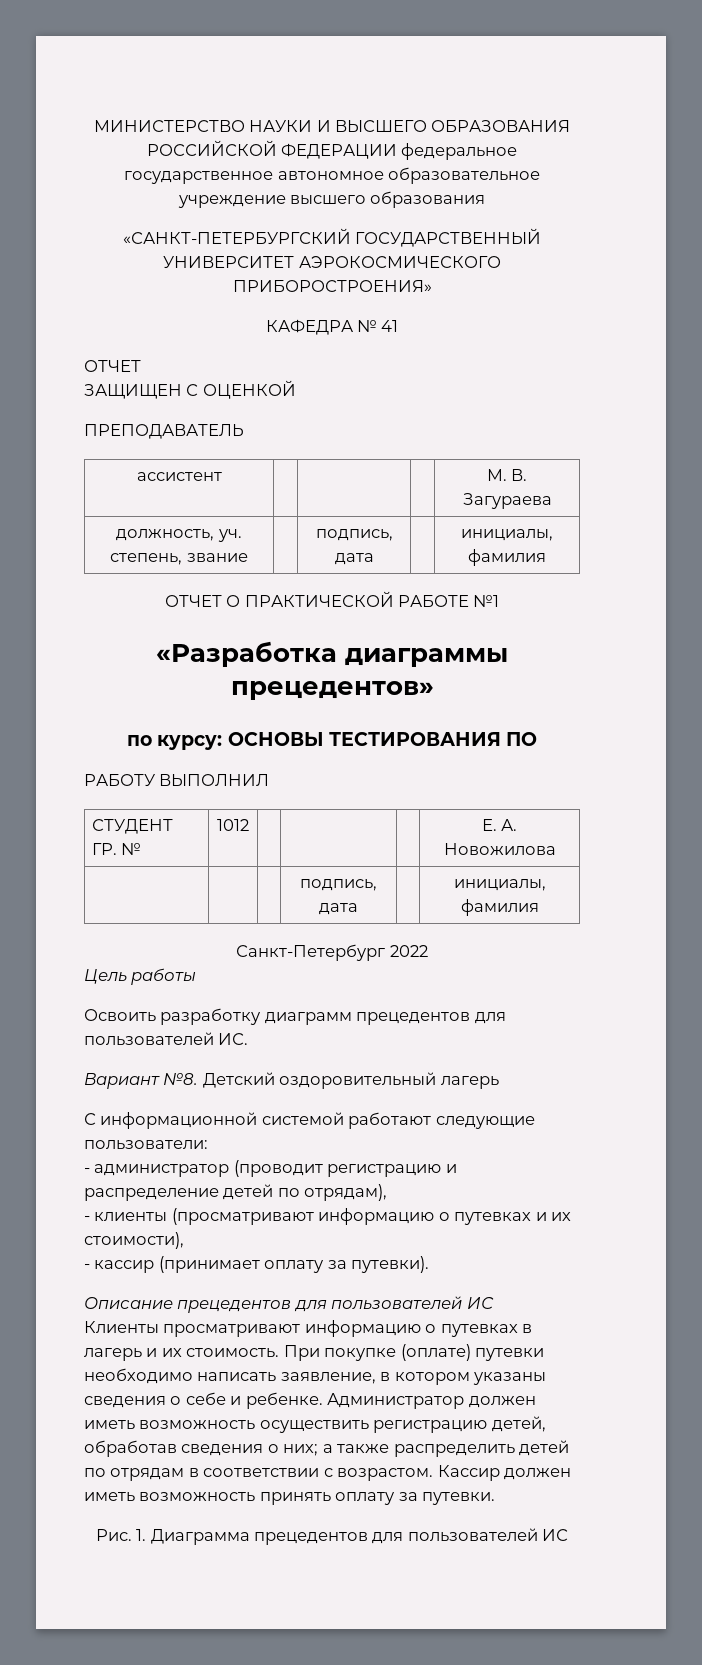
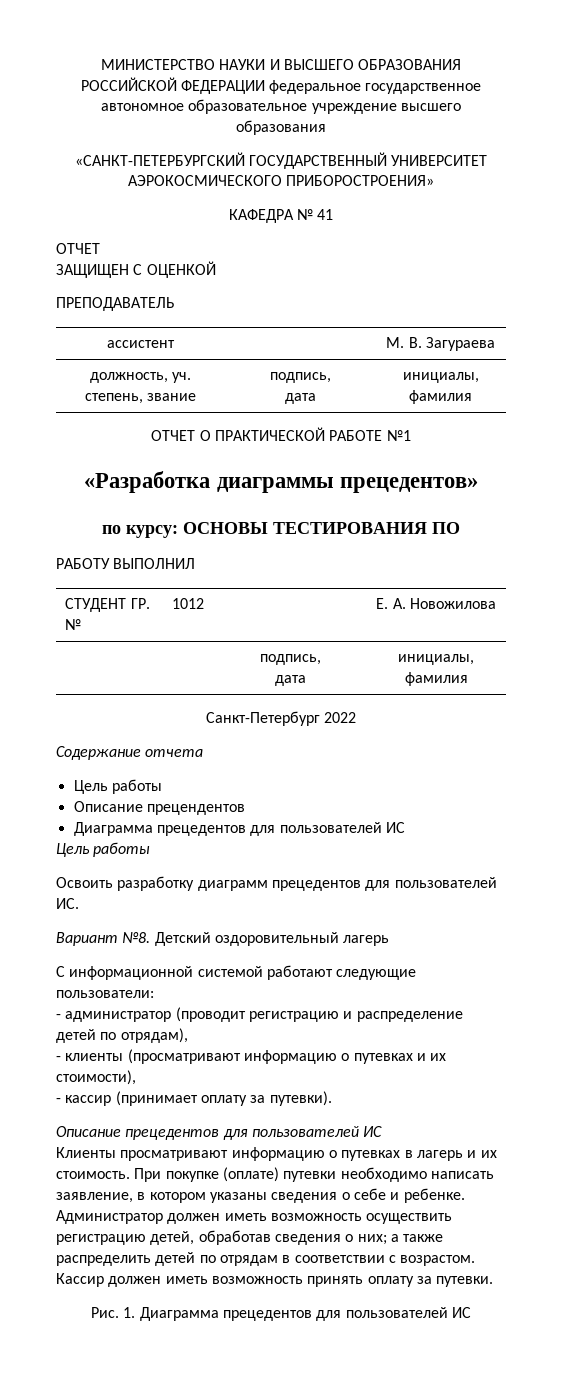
+ Содержание отчета
+ Цель работы
+ Описание прецендентов
+ Диаграмма прецедентов для пользователей ИС

